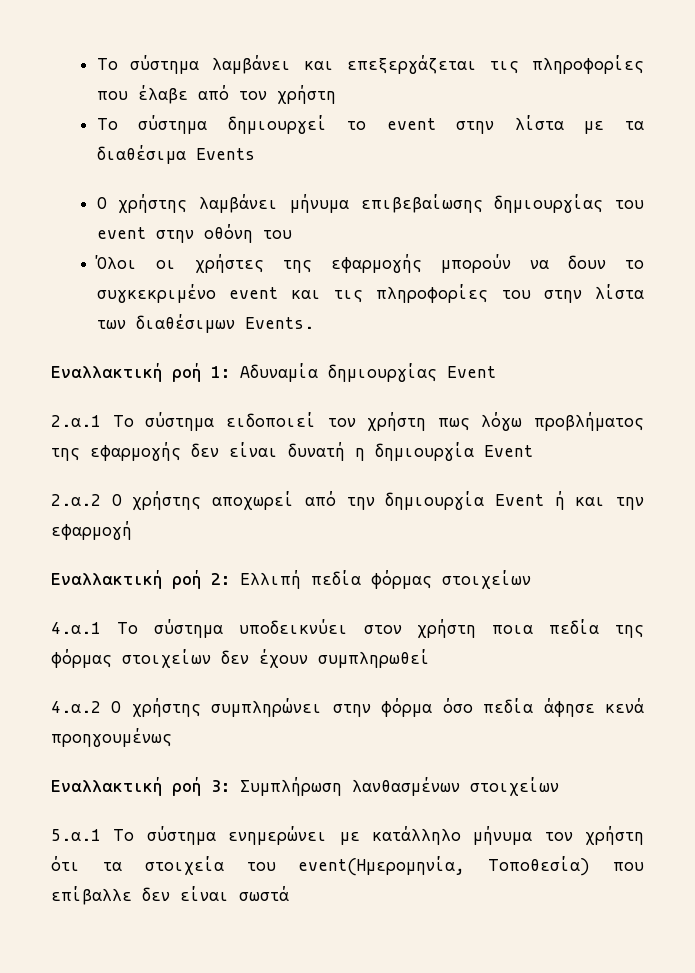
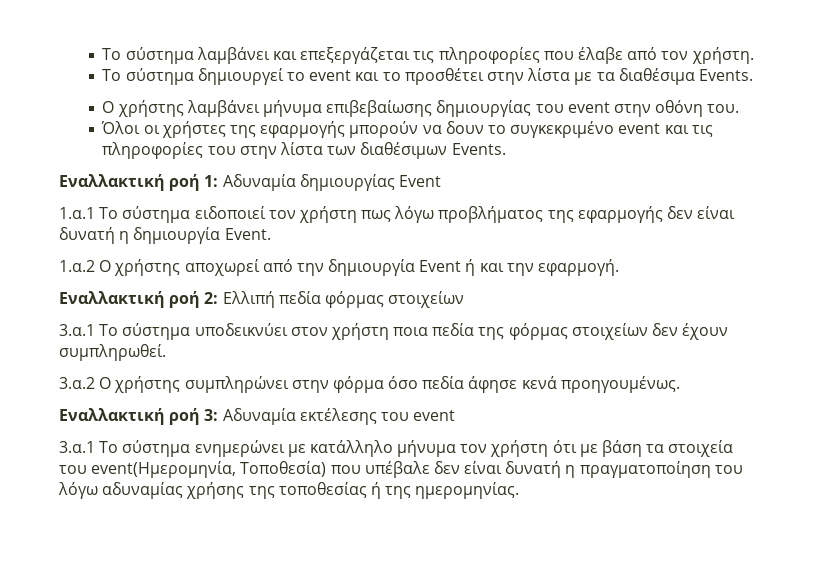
- Το σύστημα λαμβάνει και επεξεργάζεται τις πληροφορίες που έλαβε από τον χρήστη
+ Το σύστημα λαμβάνει και επεξεργάζεται τις πληροφορίες που έλαβε από τον χρήστη.
- Το σύστημα δημιουργεί το event στην λίστα με τα διαθέσιμα Events
+ Το σύστημα δημιουργεί το event και το προσθέτει στην λίστα με τα διαθέσιμα Events.
- Ο χρήστης λαμβάνει μήνυμα επιβεβαίωσης δημιουργίας του event στην οθόνη του
+ Ο χρήστης λαμβάνει μήνυμα επιβεβαίωσης δημιουργίας του event στην οθόνη του.
- 2.α.1 Το σύστημα ειδοποιεί τον χρήστη πως λόγω προβλήματος της εφαρμογής δεν είναι δυνατή η δημιουργία Event
- 2.α.2 Ο χρήστης αποχωρεί από την δημιουργία Event ή και την εφαρμογή
+ 1.α.1 Το σύστημα ειδοποιεί τον χρήστη πως λόγω προβλήματος της εφαρμογής δεν είναι δυνατή η δημιουργία Event.
+ 1.α.2 Ο χρήστης αποχωρεί από την δημιουργία Event ή και την εφαρμογή.
- 4.α.1 Το σύστημα υποδεικνύει στον χρήστη ποια πεδία της φόρμας στοιχείων δεν έχουν συμπληρωθεί
- 4.α.2 Ο χρήστης συμπληρώνει στην φόρμα όσο πεδία άφησε κενά προηγουμένως
+ 3.α.1 Το σύστημα υποδεικνύει στον χρήστη ποια πεδία της φόρμας στοιχείων δεν έχουν συμπληρωθεί.
+ 3.α.2 Ο χρήστης συμπληρώνει στην φόρμα όσο πεδία άφησε κενά προηγουμένως.
- Εναλλακτική ροή 3: Συμπλήρωση λανθασμένων στοιχείων
- 5.α.1 Το σύστημα ενημερώνει με κατάλληλο μήνυμα τον χρήστη ότι τα στοιχεία του event(Ημερομηνία, Τοποθεσία) που επίβαλλε δεν είναι σωστά
+ Εναλλακτική ροή 3: Αδυναμία εκτέλεσης του event
+ 3.α.1 Το σύστημα ενημερώνει με κατάλληλο μήνυμα τον χρήστη ότι με βάση τα στοιχεία του event(Ημερομηνία, Τοποθεσία) που υπέβαλε δεν είναι δυνατή η πραγματοποίηση του λόγω αδυναμίας χρήσης της τοποθεσίας ή της ημερομηνίας.

